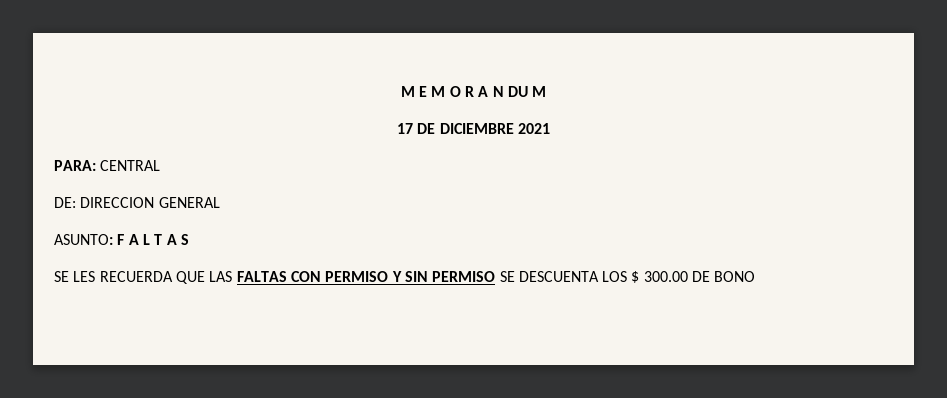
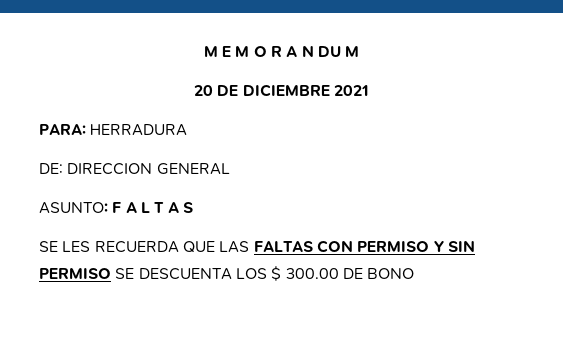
- 17 DE DICIEMBRE 2021
+ 20 DE DICIEMBRE 2021
- PARA: CENTRAL
+ PARA: HERRADURA

